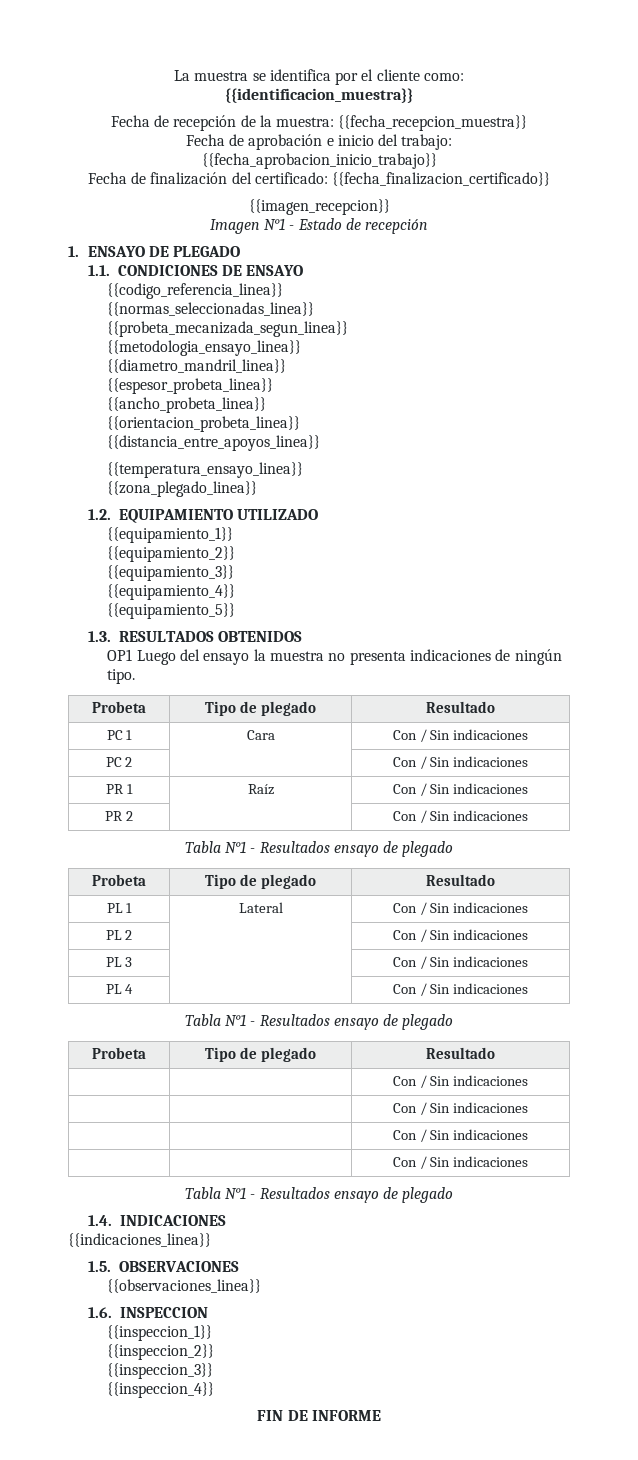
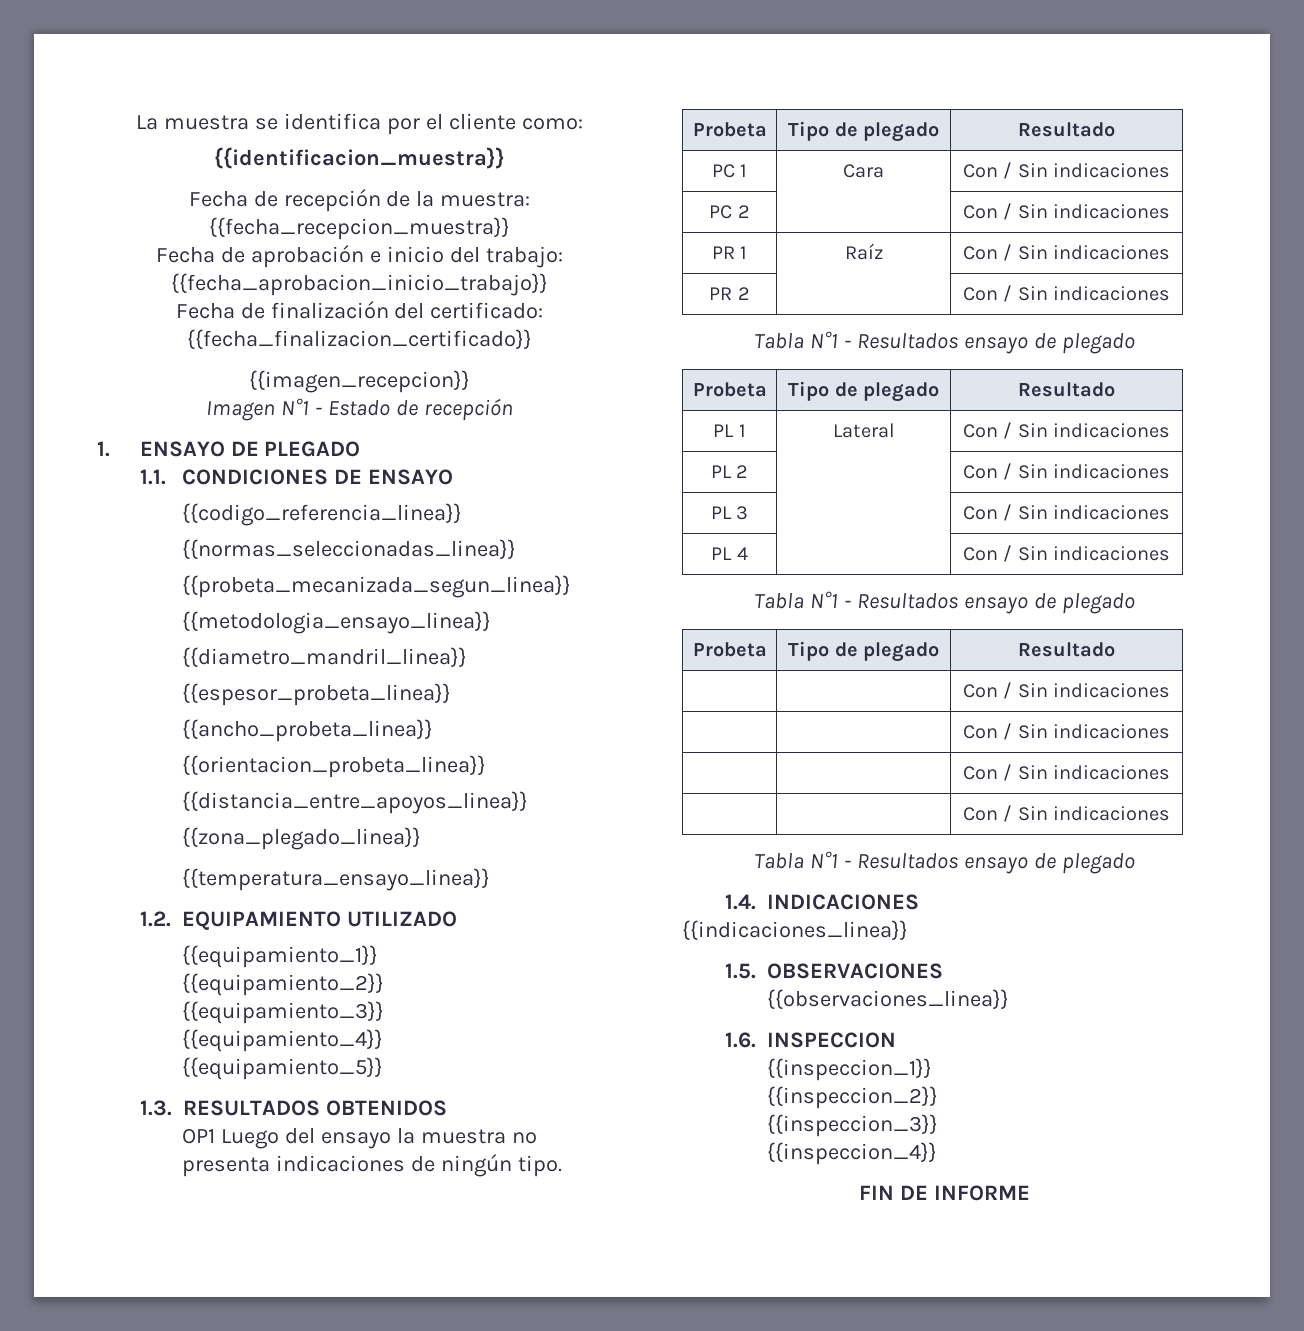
+ {{zona_plegado_linea}}
- {{zona_plegado_linea}}

